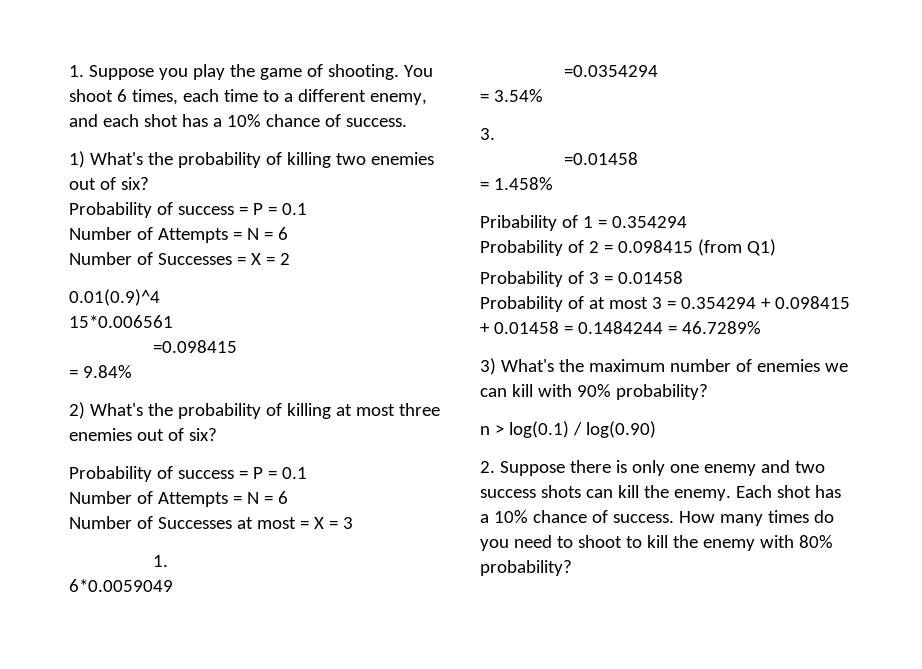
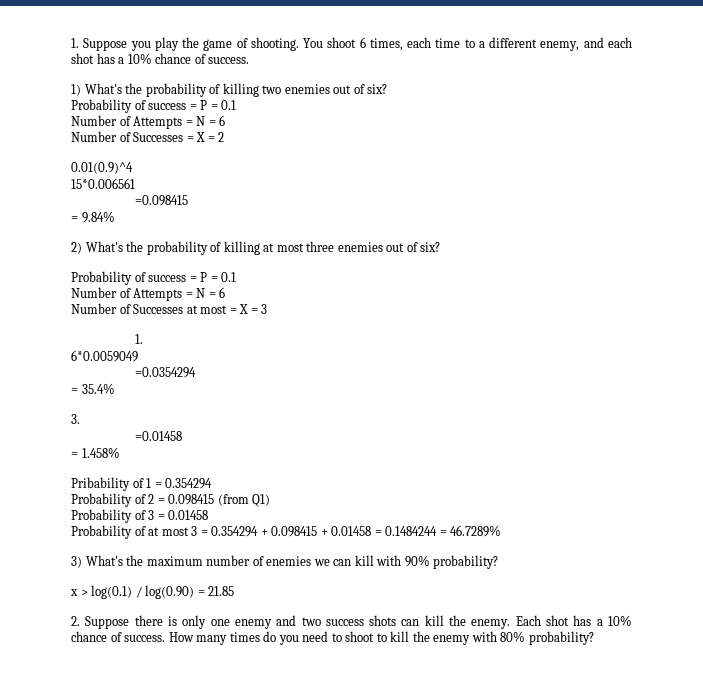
- = 3.54%
+ = 35.4%
- n > log(0.1) / log(0.90)
+ x > log(0.1) / log(0.90) = 21.85

